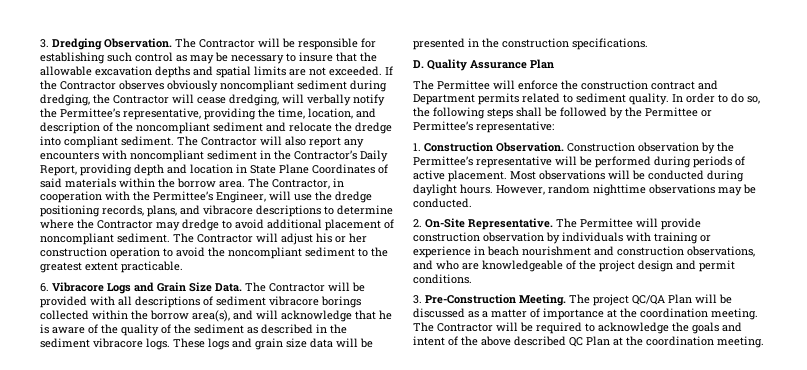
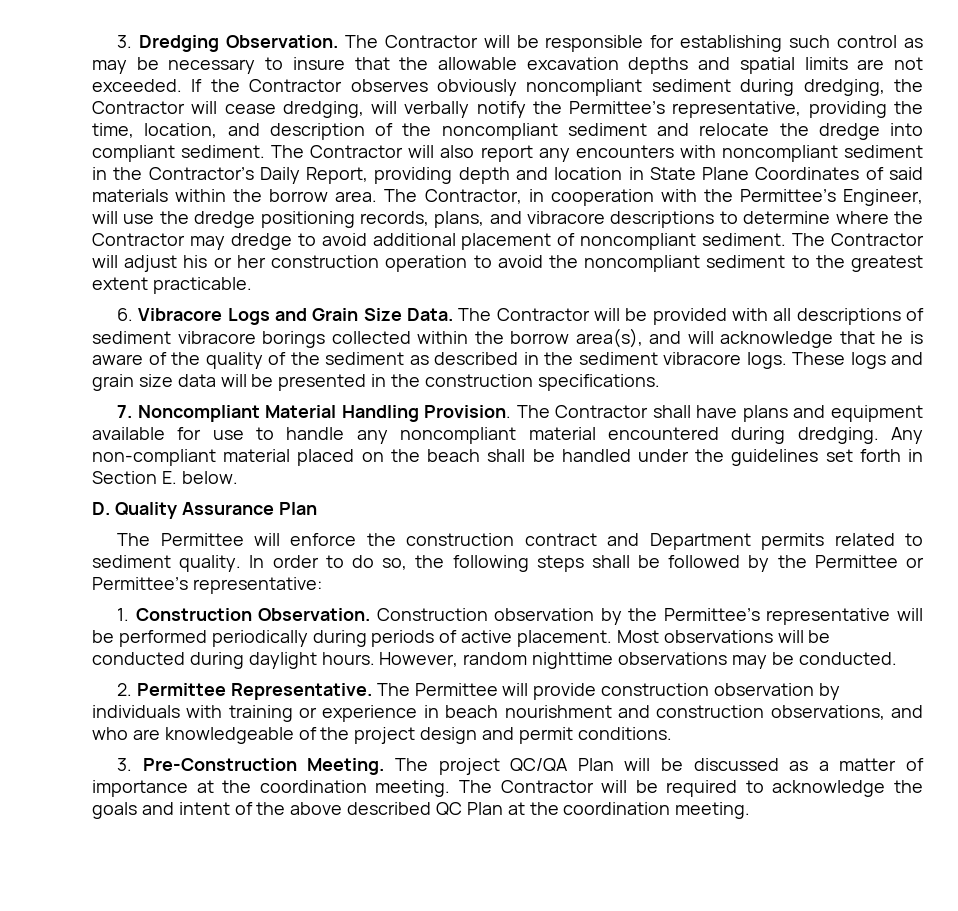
+ 7. Noncompliant Material Handling Provision. The Contractor shall have plans and equipment available for use to handle any noncompliant material encountered during dredging. Any non-compliant material placed on the beach shall be handled under the guidelines set forth in Section E. below.
- Construction observation by the Permittee’s representative will be performed during periods of active placement.
+ Construction observation by the Permittee’s representative will be performed periodically during periods of active placement.
- 2. On-Site Representative.
+ 2. Permittee Representative.

